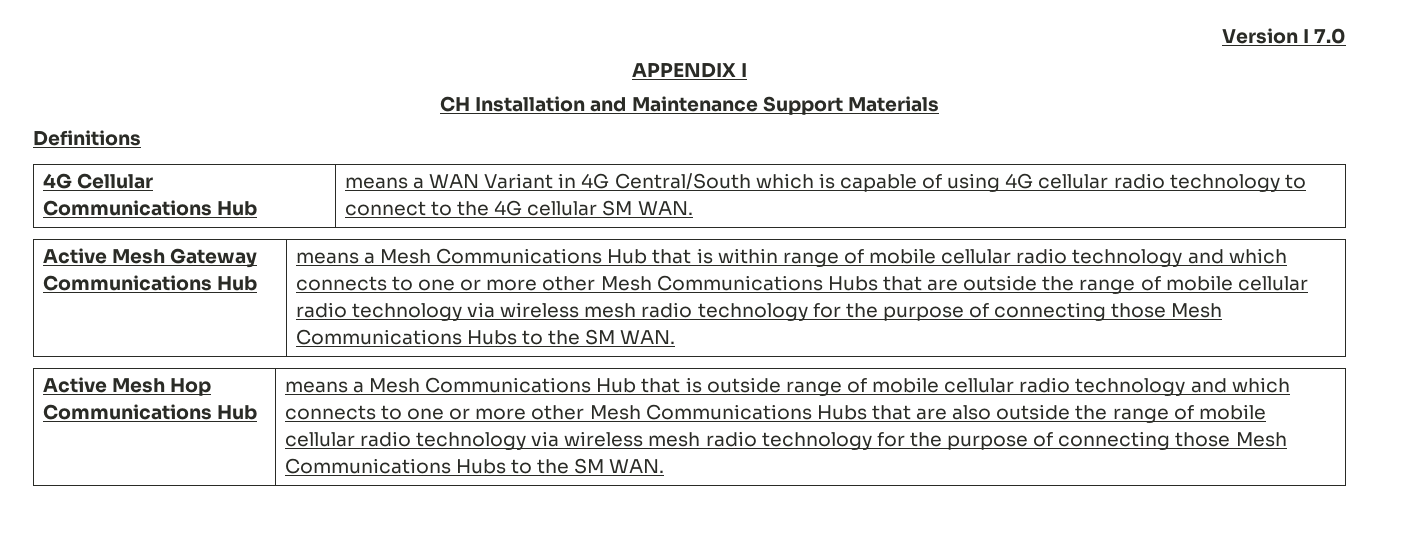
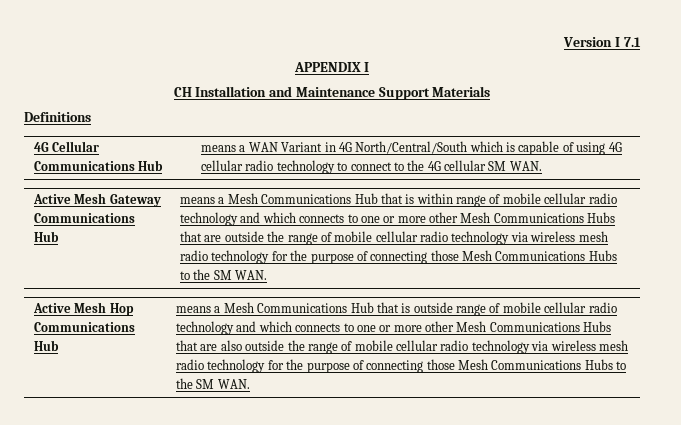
- Version I 7.0
+ Version I 7.1
- 4G Cellular Communications Hub | means a WAN Variant in 4G Central/South which is capable of using 4G cellular radio technology to connect to the 4G cellular SM WAN.
+ 4G Cellular Communications Hub | means a WAN Variant in 4G North/Central/South which is capable of using 4G cellular radio technology to connect to the 4G cellular SM WAN.

